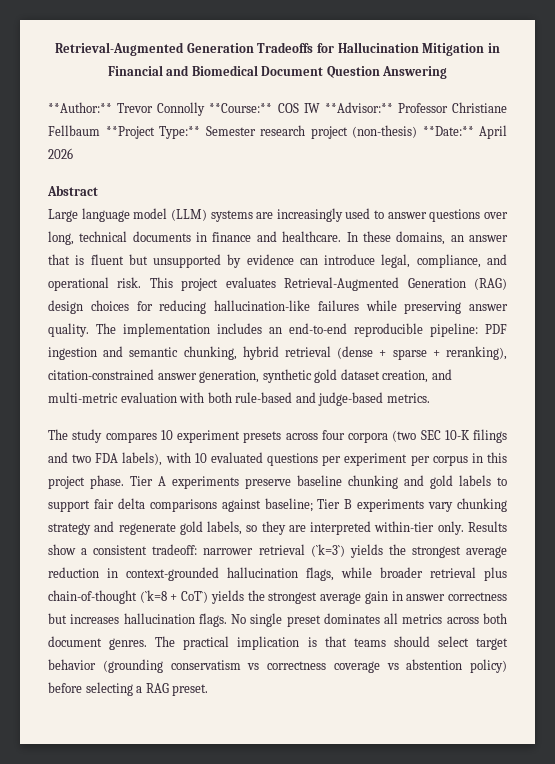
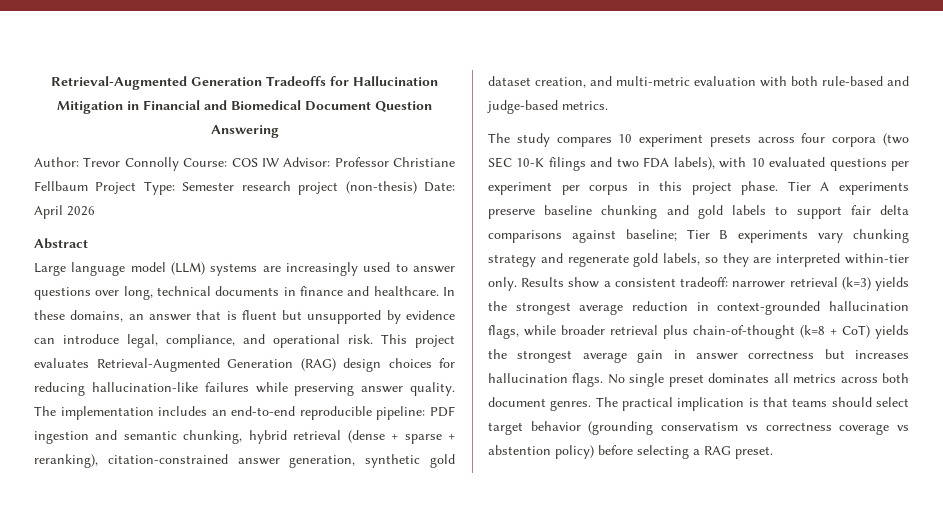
- **Author:** Trevor Connolly **Course:** COS IW **Advisor:** Professor Christiane Fellbaum **Project Type:** Semester research project (non-thesis) **Date:** April 2026
+ Author: Trevor Connolly Course: COS IW Advisor: Professor Christiane Fellbaum Project Type: Semester research project (non-thesis) Date: April 2026
- Results show a consistent tradeoff: narrower retrieval (`k=3`) yields the strongest average reduction in context-grounded hallucination flags, while broader retrieval plus chain-of-thought (`k=8 + CoT`) yields the strongest average gain in answer correctness but increases hallucination flags.
+ Results show a consistent tradeoff: narrower retrieval (k=3) yields the strongest average reduction in context-grounded hallucination flags, while broader retrieval plus chain-of-thought (k=8 + CoT) yields the strongest average gain in answer correctness but increases hallucination flags.

